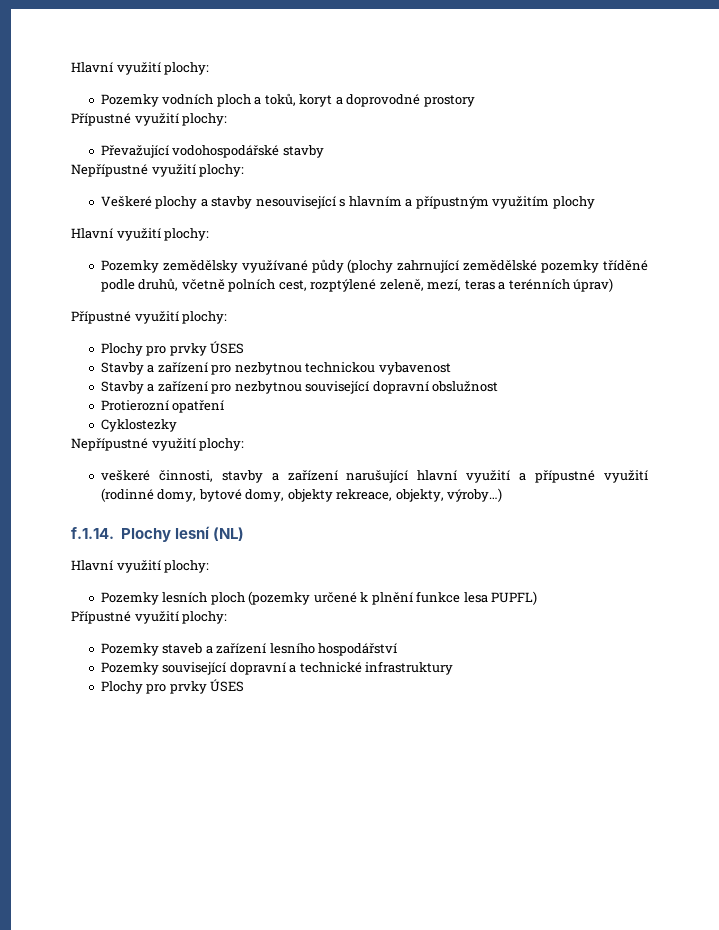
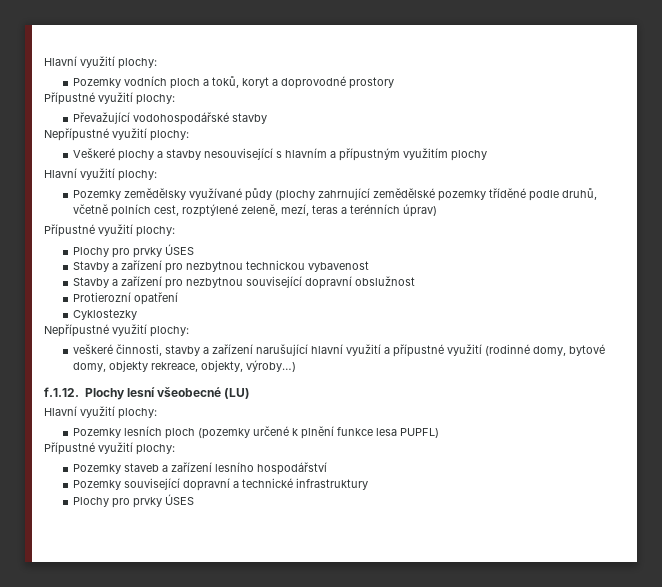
- f.1.14. Plochy lesní (NL)
+ f.1.12. Plochy lesní všeobecné (LU)

